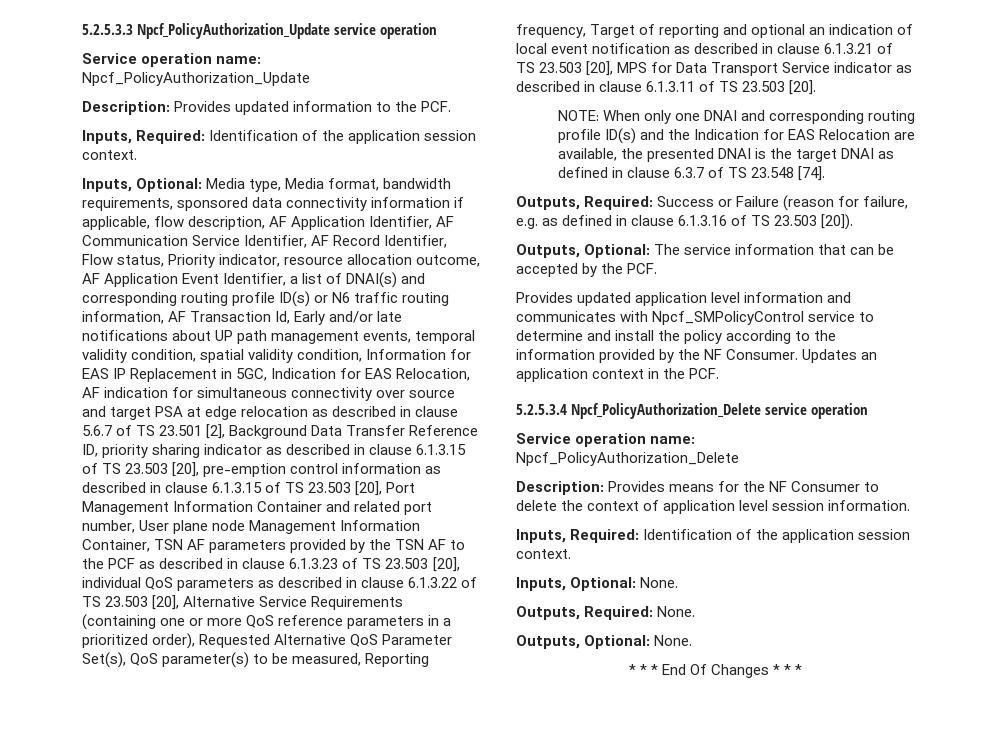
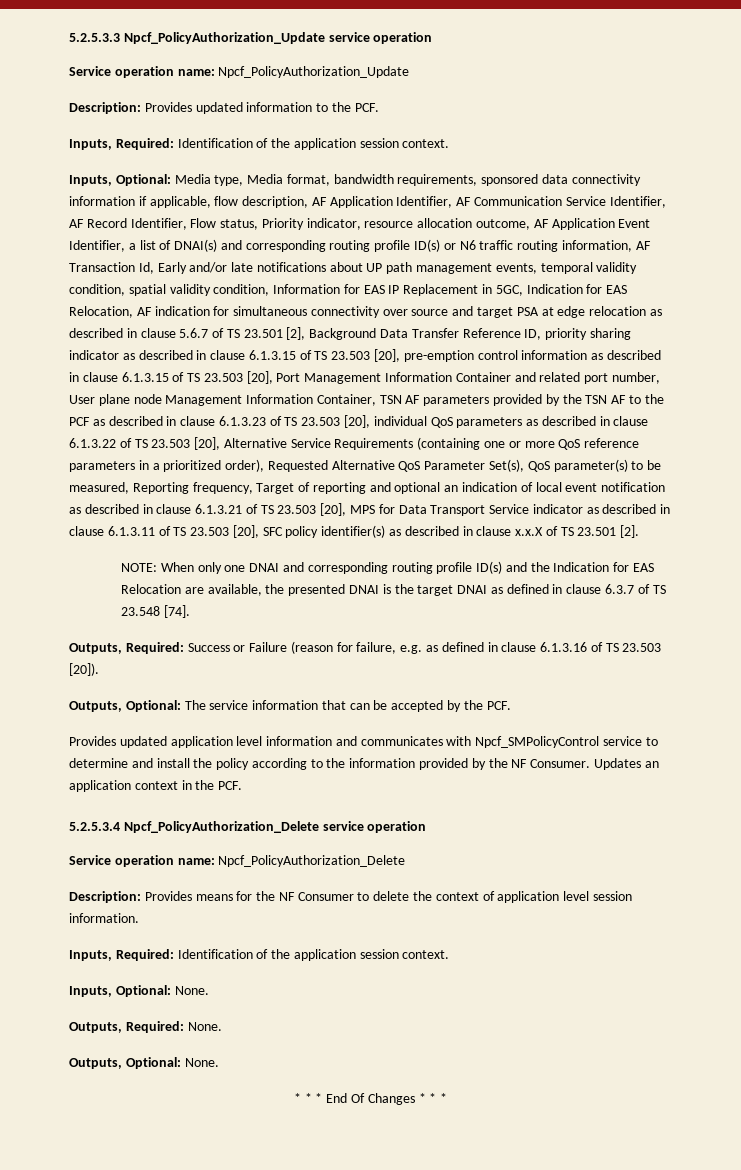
- Media type, Media format, bandwidth requirements, sponsored data connectivity information if applicable, flow description, AF Application Identifier, AF Communication Service Identifier, AF Record Identifier, Flow status, Priority indicator, resource allocation outcome, AF Application Event Identifier, a list of DNAI(s) and corresponding routing profile ID(s) or N6 traffic routing information, AF Transaction Id, Early and/or late notifications about UP path management events, temporal validity condition, spatial validity condition, Information for EAS IP Replacement in 5GC, Indication for EAS Relocation, AF indication for simultaneous connectivity over source and target PSA at edge relocation as described in clause 5.6.7 of TS 23.501 [2], Background Data Transfer Reference ID, priority sharing indicator as described in clause 6.1.3.15 of TS 23.503 [20], pre-emption control information as described in clause 6.1.3.15 of TS 23.503 [20], Port Management Information Container and related port number, User plane node Management Information Container, TSN AF parameters provided by the TSN AF to the PCF as described in clause 6.1.3.23 of TS 23.503 [20], individual QoS parameters as described in clause 6.1.3.22 of TS 23.503 [20], Alternative Service Requirements (containing one or more QoS reference parameters in a prioritized order), Requested Alternative QoS Parameter Set(s), QoS parameter(s) to be measured, Reporting frequency, Target of reporting and optional an indication of local event notification as described in clause 6.1.3.21 of TS 23.503 [20], MPS for Data Transport Service indicator as described in clause 6.1.3.11 of TS 23.503 [20].
+ Media type, Media format, bandwidth requirements, sponsored data connectivity information if applicable, flow description, AF Application Identifier, AF Communication Service Identifier, AF Record Identifier, Flow status, Priority indicator, resource allocation outcome, AF Application Event Identifier, a list of DNAI(s) and corresponding routing profile ID(s) or N6 traffic routing information, AF Transaction Id, Early and/or late notifications about UP path management events, temporal validity condition, spatial validity condition, Information for EAS IP Replacement in 5GC, Indication for EAS Relocation, AF indication for simultaneous connectivity over source and target PSA at edge relocation as described in clause 5.6.7 of TS 23.501 [2], Background Data Transfer Reference ID, priority sharing indicator as described in clause 6.1.3.15 of TS 23.503 [20], pre-emption control information as described in clause 6.1.3.15 of TS 23.503 [20], Port Management Information Container and related port number, User plane node Management Information Container, TSN AF parameters provided by the TSN AF to the PCF as described in clause 6.1.3.23 of TS 23.503 [20], individual QoS parameters as described in clause 6.1.3.22 of TS 23.503 [20], Alternative Service Requirements (containing one or more QoS reference parameters in a prioritized order), Requested Alternative QoS Parameter Set(s), QoS parameter(s) to be measured, Reporting frequency, Target of reporting and optional an indication of local event notification as described in clause 6.1.3.21 of TS 23.503 [20], MPS for Data Transport Service indicator as described in clause 6.1.3.11 of TS 23.503 [20], SFC policy identifier(s) as described in clause x.x.X of TS 23.501 [2].

